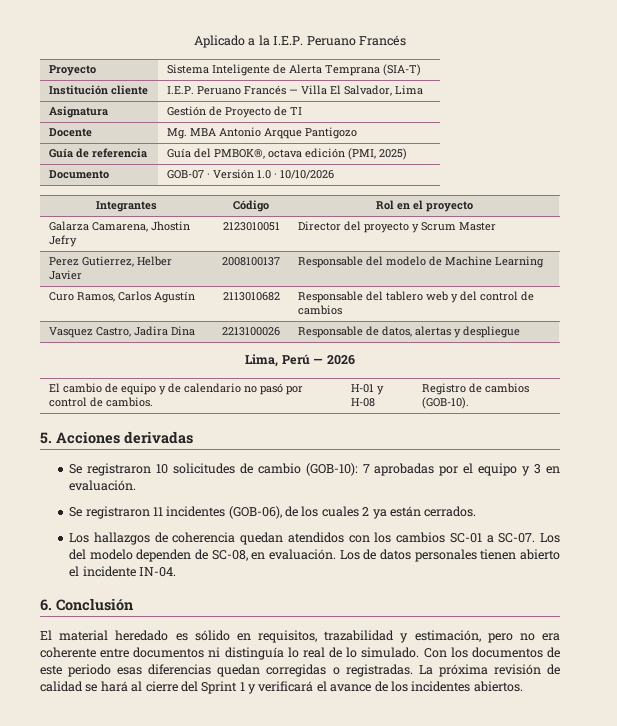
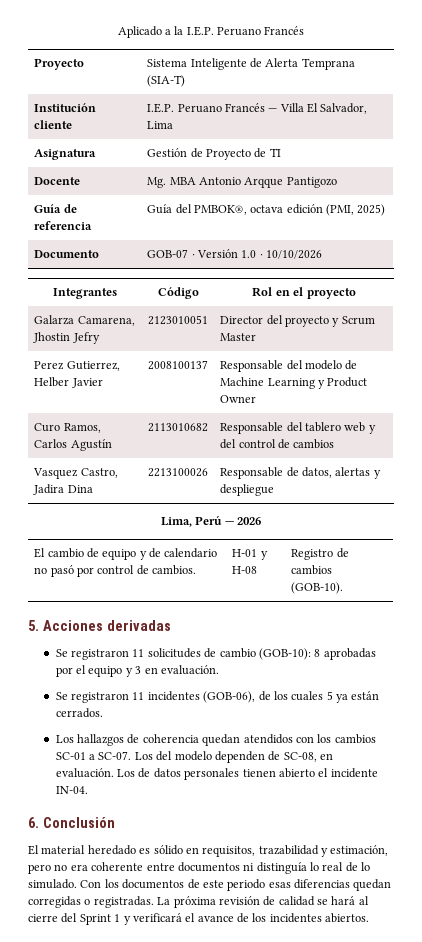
- Perez Gutierrez, Helber Javier | 2008100137 | Responsable del modelo de Machine Learning
+ Perez Gutierrez, Helber Javier | 2008100137 | Responsable del modelo de Machine Learning y Product Owner
- Se registraron 10 solicitudes de cambio (GOB-10): 7 aprobadas por el equipo y 3 en evaluación.
+ Se registraron 11 solicitudes de cambio (GOB-10): 8 aprobadas por el equipo y 3 en evaluación.
- Se registraron 11 incidentes (GOB-06), de los cuales 2 ya están cerrados.
+ Se registraron 11 incidentes (GOB-06), de los cuales 5 ya están cerrados.

